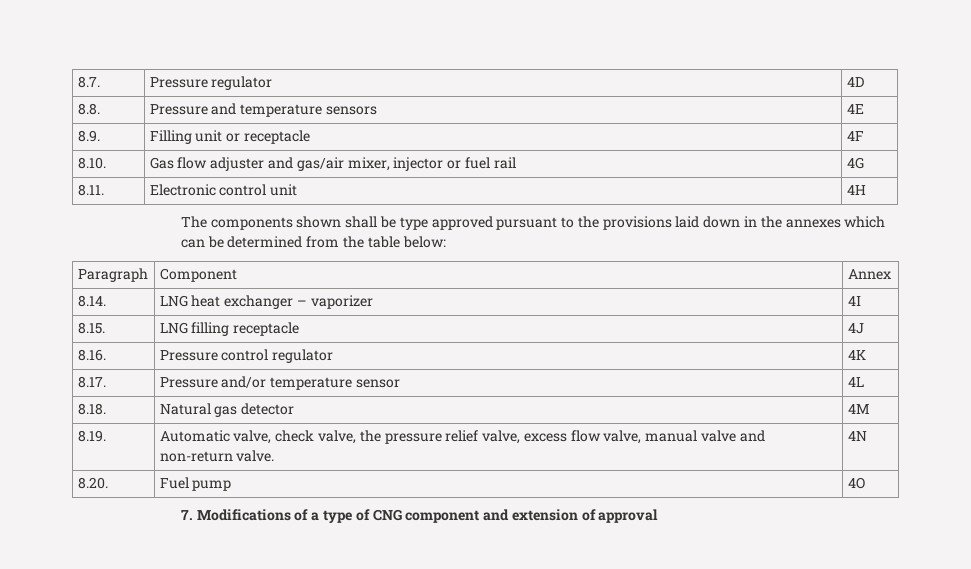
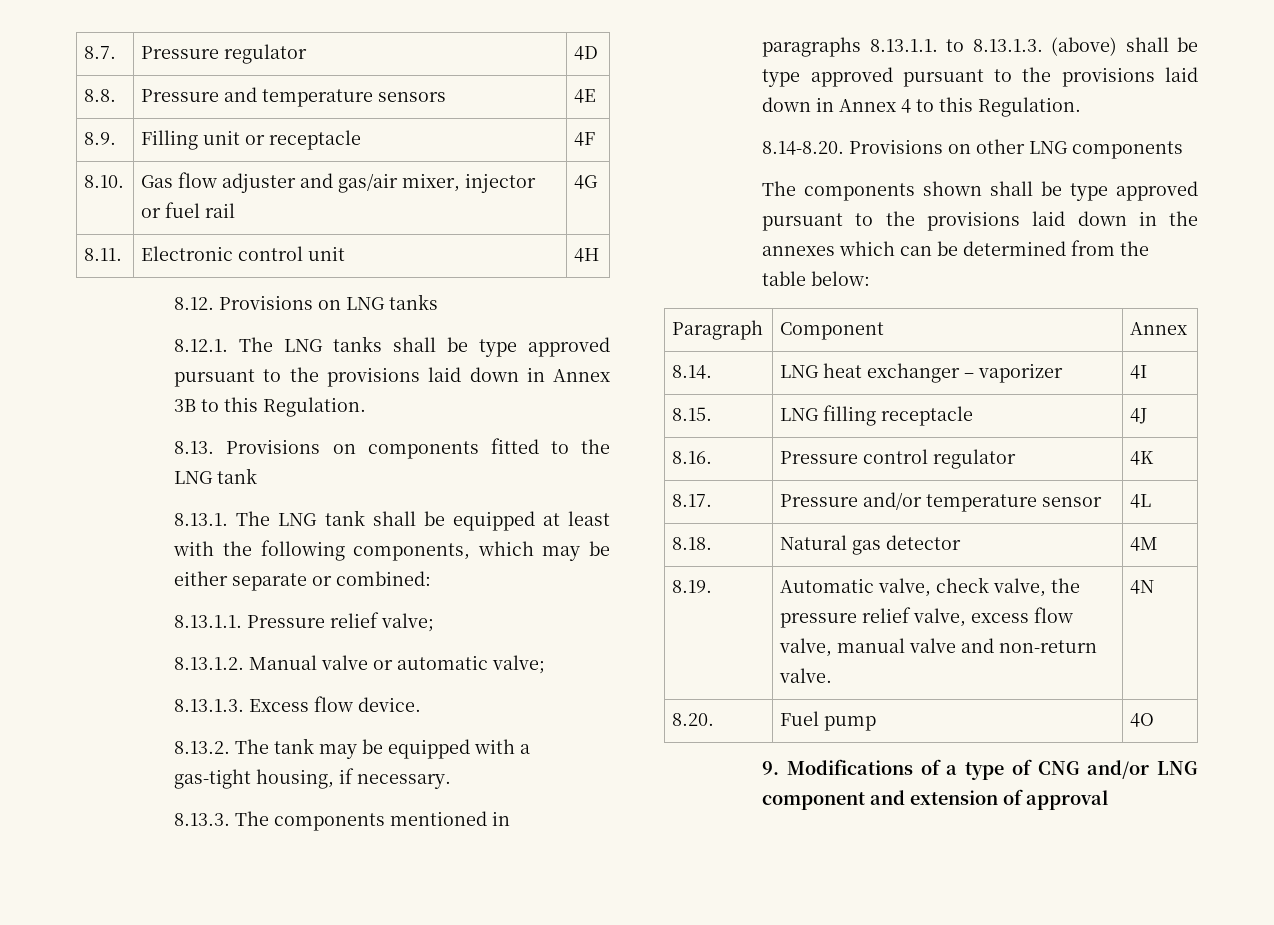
+ 8.12. Provisions on LNG tanks
+ 8.12.1. The LNG tanks shall be type approved pursuant to the provisions laid down in Annex 3B to this Regulation.
+ 8.13. Provisions on components fitted to the LNG tank
+ 8.13.1. The LNG tank shall be equipped at least with the following components, which may be either separate or combined:
+ 8.13.1.1. Pressure relief valve;
+ 8.13.1.2. Manual valve or automatic valve;
+ 8.13.1.3. Excess flow device.
+ 8.13.2. The tank may be equipped with a gas-tight housing, if necessary.
+ 8.13.3. The components mentioned in paragraphs 8.13.1.1. to 8.13.1.3. (above) shall be type approved pursuant to the provisions laid down in Annex 4 to this Regulation.
+ 8.14-8.20. Provisions on other LNG components
- 7. Modifications of a type of CNG component and extension of approval
+ 9. Modifications of a type of CNG and/or LNG component and extension of approval

